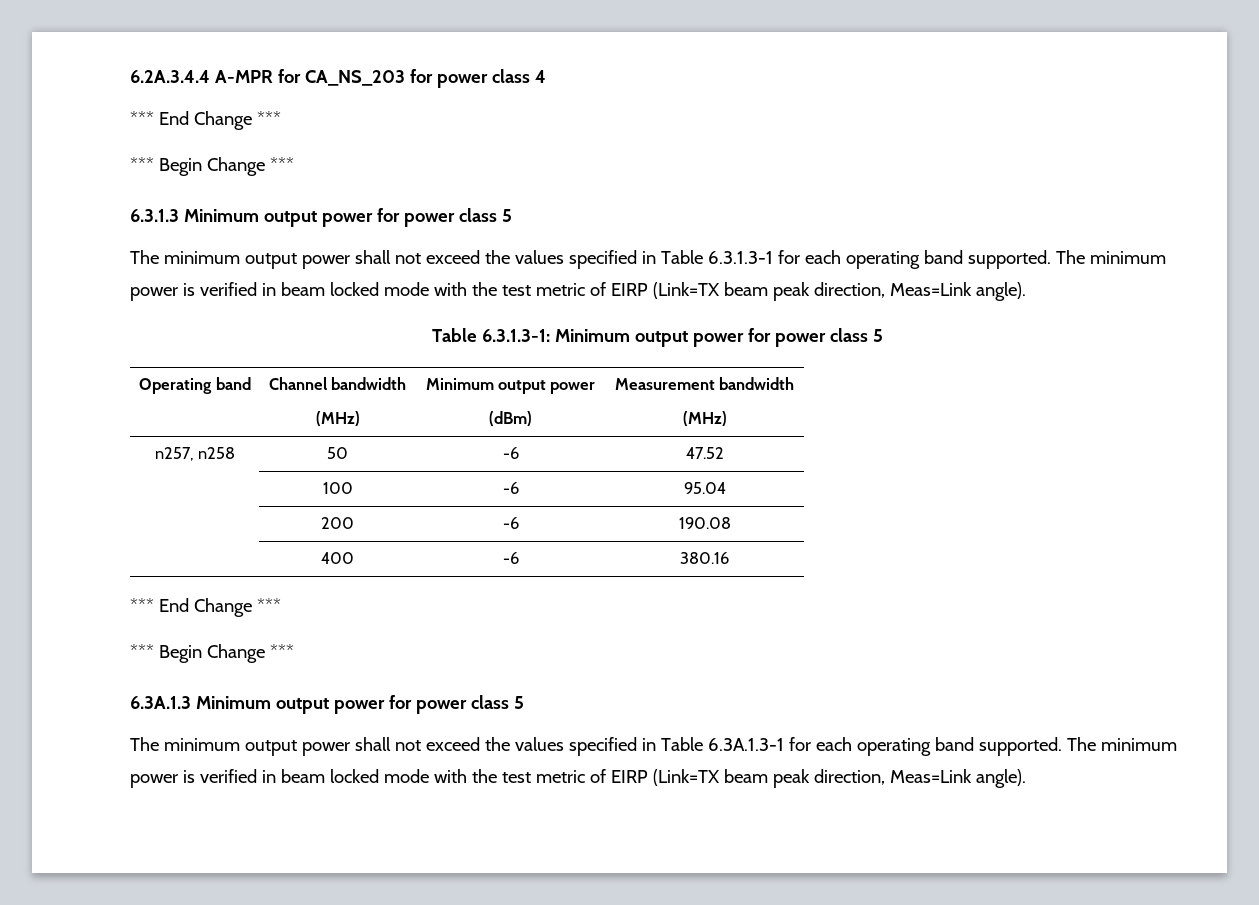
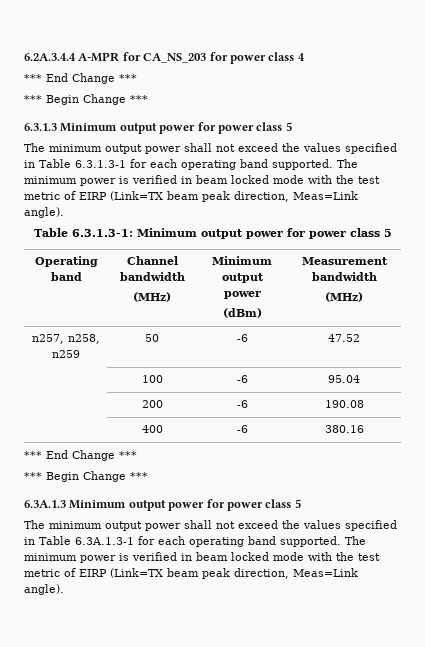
- n257, n258 | 50 | -6 | 47.52
+ n257, n258, n259 | 50 | -6 | 47.52

